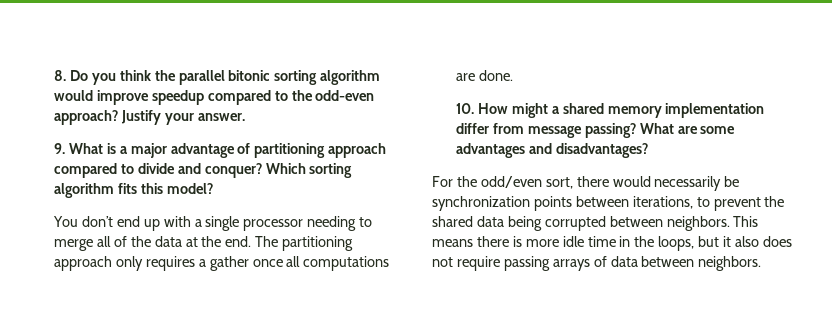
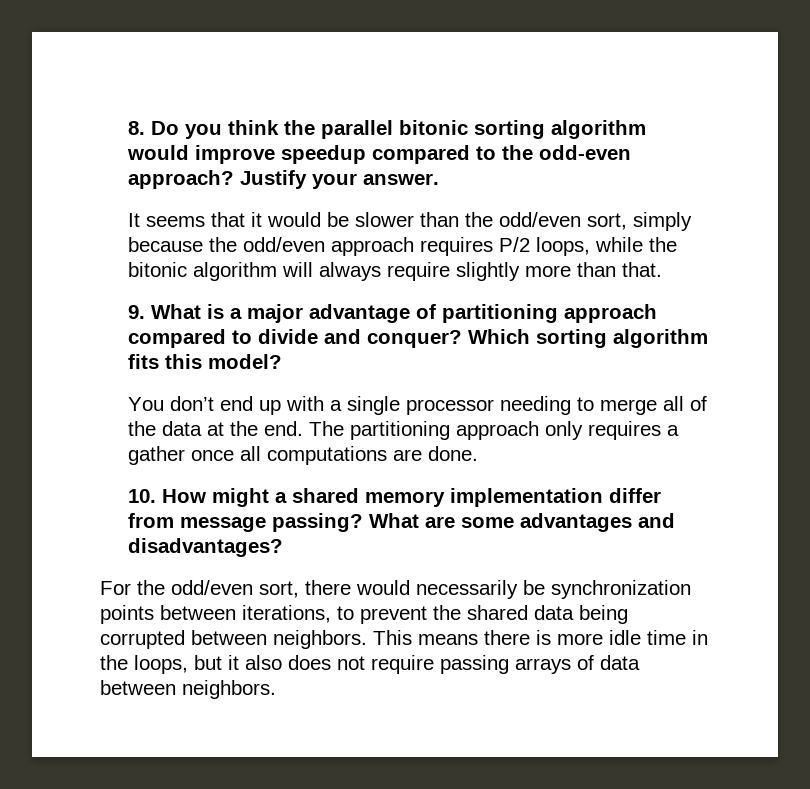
+ It seems that it would be slower than the odd/even sort, simply because the odd/even approach requires P/2 loops, while the bitonic algorithm will always require slightly more than that.

